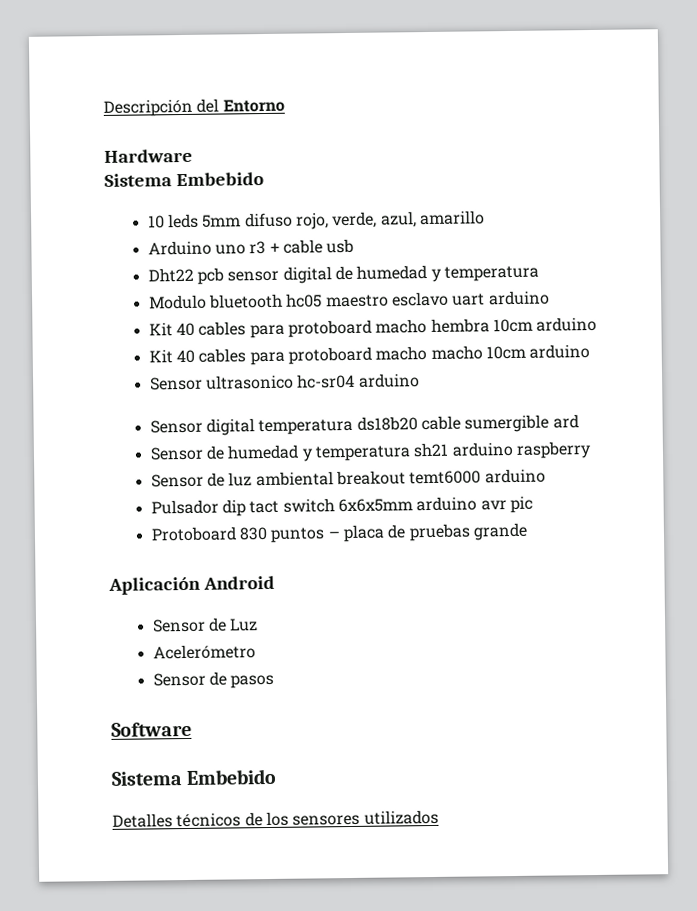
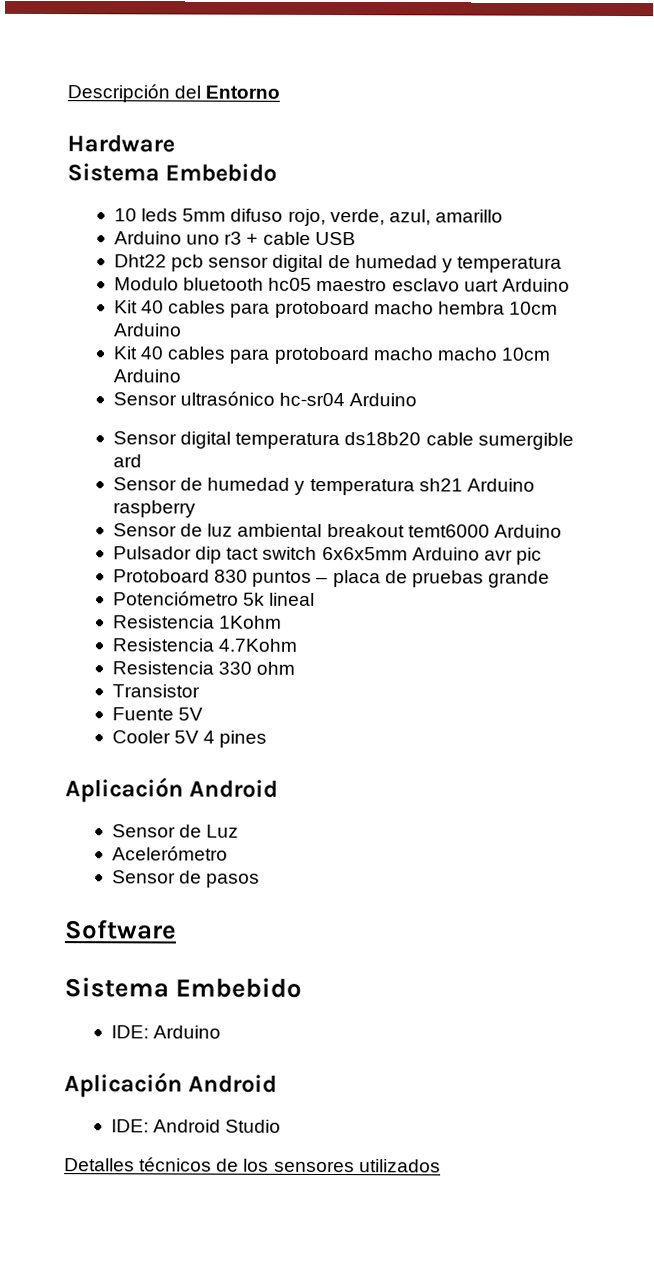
- Arduino uno r3 + cable usb
+ Arduino uno r3 + cable USB
- Modulo bluetooth hc05 maestro esclavo uart arduino
+ Modulo bluetooth hc05 maestro esclavo uart Arduino
- Kit 40 cables para protoboard macho hembra 10cm arduino
+ Kit 40 cables para protoboard macho hembra 10cm Arduino
- Kit 40 cables para protoboard macho macho 10cm arduino
- Sensor ultrasonico hc-sr04 arduino
+ Kit 40 cables para protoboard macho macho 10cm Arduino
+ Sensor ultrasónico hc-sr04 Arduino
- Sensor de humedad y temperatura sh21 arduino raspberry
+ Sensor de humedad y temperatura sh21 Arduino raspberry
- Sensor de luz ambiental breakout temt6000 arduino
+ Sensor de luz ambiental breakout temt6000 Arduino
- Pulsador dip tact switch 6x6x5mm arduino avr pic
+ Pulsador dip tact switch 6x6x5mm Arduino avr pic
+ Potenciómetro 5k lineal
+ Resistencia 1Kohm
+ Resistencia 4.7Kohm
+ Resistencia 330 ohm
+ Transistor
+ Fuente 5V
+ Cooler 5V 4 pines
+ IDE: Arduino
+ Aplicación Android
+ IDE: Android Studio

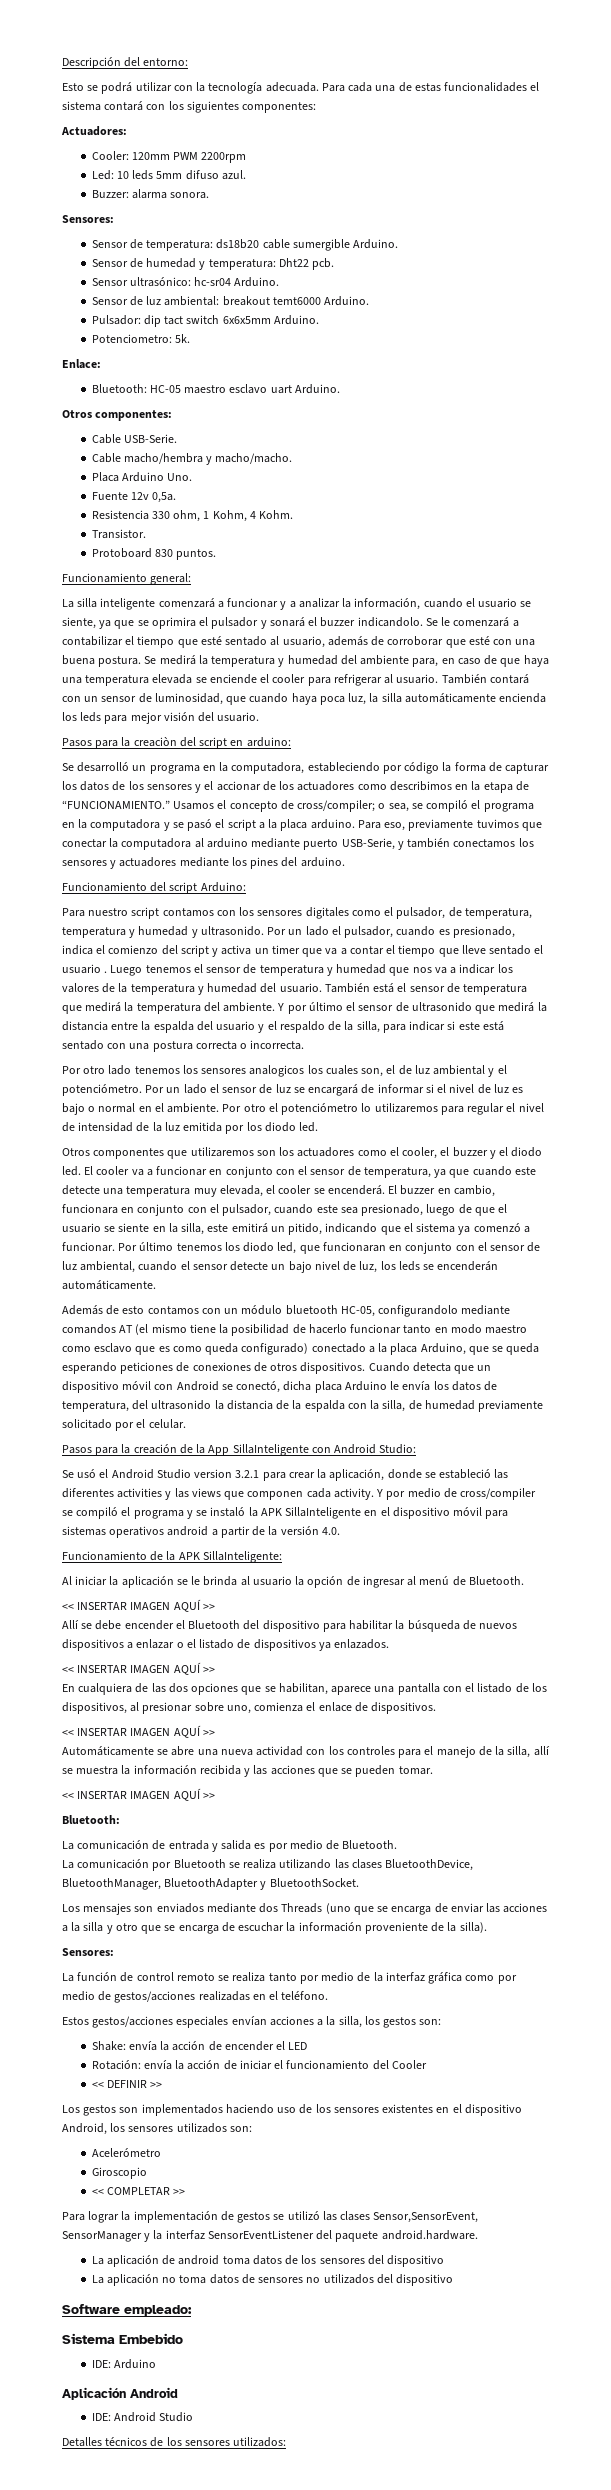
- Descripción del Entorno
- Hardware
- Sistema Embebido
- 10 leds 5mm difuso rojo, verde, azul, amarillo
- Arduino uno r3 + cable USB
- Dht22 pcb sensor digital de humedad y temperatura
- Modulo bluetooth hc05 maestro esclavo uart Arduino
- Kit 40 cables para protoboard macho hembra 10cm Arduino
- Kit 40 cables para protoboard macho macho 10cm Arduino
- Sensor ultrasónico hc-sr04 Arduino
- Sensor digital temperatura ds18b20 cable sumergible ard
+ Descripción del entorno:
+ Esto se podrá utilizar con la tecnología adecuada. Para cada una de estas funcionalidades el sistema contará con los siguientes componentes:
+ Actuadores:
+ Cooler: 120mm PWM 2200rpm
+ Led: 10 leds 5mm difuso azul.
+ Buzzer: alarma sonora.
+ Sensores:
+ Sensor de temperatura: ds18b20 cable sumergible Arduino.
- Sensor de humedad y temperatura sh21 Arduino raspberry
+ Sensor de humedad y temperatura: Dht22 pcb.
+ Sensor ultrasónico: hc-sr04 Arduino.
- Sensor de luz ambiental breakout temt6000 Arduino
- Pulsador dip tact switch 6x6x5mm Arduino avr pic
- Protoboard 830 puntos – placa de pruebas grande
- Potenciómetro 5k lineal
- Resistencia 1Kohm
- Resistencia 4.7Kohm
- Resistencia 330 ohm
- Transistor
- Fuente 5V
- Cooler 5V 4 pines
- Aplicación Android
- Sensor de Luz
+ Sensor de luz ambiental: breakout temt6000 Arduino.
+ Pulsador: dip tact switch 6x6x5mm Arduino.
+ Potenciometro: 5k.
+ Enlace:
+ Bluetooth: HC-05 maestro esclavo uart Arduino.
+ Otros componentes:
+ Cable USB-Serie.
+ Cable macho/hembra y macho/macho.
+ Placa Arduino Uno.
+ Fuente 12v 0,5a.
+ Resistencia 330 ohm, 1 Kohm, 4 Kohm.
+ Transistor.
+ Protoboard 830 puntos.
+ Funcionamiento general:
+ La silla inteligente comenzará a funcionar y a analizar la información, cuando el usuario se siente, ya que se oprimira el pulsador y sonará el buzzer indicandolo. Se le comenzará a contabilizar el tiempo que esté sentado al usuario, además de corroborar que esté con una buena postura. Se medirá la temperatura y humedad del ambiente para, en caso de que haya una temperatura elevada se enciende el cooler para refrigerar al usuario. También contará con un sensor de luminosidad, que cuando haya poca luz, la silla automáticamente encienda los leds para mejor visión del usuario.
+ Pasos para la creaciòn del script en arduino:
+ Se desarrolló un programa en la computadora, estableciendo por código la forma de capturar los datos de los sensores y el accionar de los actuadores como describimos en la etapa de “FUNCIONAMIENTO.” Usamos el concepto de cross/compiler; o sea, se compiló el programa en la computadora y se pasó el script a la placa arduino. Para eso, previamente tuvimos que conectar la computadora al arduino mediante puerto USB-Serie, y también conectamos los sensores y actuadores mediante los pines del arduino.
+ Funcionamiento del script Arduino:
+ Para nuestro script contamos con los sensores digitales como el pulsador, de temperatura, temperatura y humedad y ultrasonido. Por un lado el pulsador, cuando es presionado, indica el comienzo del script y activa un timer que va a contar el tiempo que lleve sentado el usuario . Luego tenemos el sensor de temperatura y humedad que nos va a indicar los valores de la temperatura y humedad del usuario. También está el sensor de temperatura que medirá la temperatura del ambiente. Y por último el sensor de ultrasonido que medirá la distancia entre la espalda del usuario y el respaldo de la silla, para indicar si este está sentado con una postura correcta o incorrecta.
+ Por otro lado tenemos los sensores analogicos los cuales son, el de luz ambiental y el potenciómetro. Por un lado el sensor de luz se encargará de informar si el nivel de luz es bajo o normal en el ambiente. Por otro el potenciómetro lo utilizaremos para regular el nivel de intensidad de la luz emitida por los diodo led.
+ Otros componentes que utilizaremos son los actuadores como el cooler, el buzzer y el diodo led. El cooler va a funcionar en conjunto con el sensor de temperatura, ya que cuando este detecte una temperatura muy elevada, el cooler se encenderá. El buzzer en cambio, funcionara en conjunto con el pulsador, cuando este sea presionado, luego de que el usuario se siente en la silla, este emitirá un pitido, indicando que el sistema ya comenzó a funcionar. Por último tenemos los diodo led, que funcionaran en conjunto con el sensor de luz ambiental, cuando el sensor detecte un bajo nivel de luz, los leds se encenderán automáticamente.
+ Además de esto contamos con un módulo bluetooth HC-05, configurandolo mediante comandos AT (el mismo tiene la posibilidad de hacerlo funcionar tanto en modo maestro como esclavo que es como queda configurado) conectado a la placa Arduino, que se queda esperando peticiones de conexiones de otros dispositivos. Cuando detecta que un dispositivo móvil con Android se conectó, dicha placa Arduino le envía los datos de temperatura, del ultrasonido la distancia de la espalda con la silla, de humedad previamente solicitado por el celular.
+ Pasos para la creación de la App SillaInteligente con Android Studio:
+ Se usó el Android Studio version 3.2.1 para crear la aplicación, donde se estableció las diferentes activities y las views que componen cada activity. Y por medio de cross/compiler se compiló el programa y se instaló la APK SillaInteligente en el dispositivo móvil para sistemas operativos android a partir de la versión 4.0.
+ Funcionamiento de la APK SillaInteligente:
+ Al iniciar la aplicación se le brinda al usuario la opción de ingresar al menú de Bluetooth.
+ << INSERTAR IMAGEN AQUÍ >>
+ Allí se debe encender el Bluetooth del dispositivo para habilitar la búsqueda de nuevos dispositivos a enlazar o el listado de dispositivos ya enlazados.
+ << INSERTAR IMAGEN AQUÍ >>
+ En cualquiera de las dos opciones que se habilitan, aparece una pantalla con el listado de los dispositivos, al presionar sobre uno, comienza el enlace de dispositivos.
+ << INSERTAR IMAGEN AQUÍ >>
+ Automáticamente se abre una nueva actividad con los controles para el manejo de la silla, allí se muestra la información recibida y las acciones que se pueden tomar.
+ << INSERTAR IMAGEN AQUÍ >>
+ Bluetooth:
+ La comunicación de entrada y salida es por medio de Bluetooth.
+ La comunicación por Bluetooth se realiza utilizando las clases BluetoothDevice, BluetoothManager, BluetoothAdapter y BluetoothSocket.
+ Los mensajes son enviados mediante dos Threads (uno que se encarga de enviar las acciones a la silla y otro que se encarga de escuchar la información proveniente de la silla).
+ Sensores:
+ La función de control remoto se realiza tanto por medio de la interfaz gráfica como por medio de gestos/acciones realizadas en el teléfono.
+ Estos gestos/acciones especiales envían acciones a la silla, los gestos son:
+ Shake: envía la acción de encender el LED
+ Rotación: envía la acción de iniciar el funcionamiento del Cooler
+ << DEFINIR >>
+ Los gestos son implementados haciendo uso de los sensores existentes en el dispositivo Android, los sensores utilizados son:
  Acelerómetro
- Sensor de pasos
+ Giroscopio
+ << COMPLETAR >>
+ Para lograr la implementación de gestos se utilizó las clases Sensor,SensorEvent, SensorManager y la interfaz SensorEventListener del paquete android.hardware.
+ La aplicación de android toma datos de los sensores del dispositivo
+ La aplicación no toma datos de sensores no utilizados del dispositivo
- Software
+ Software empleado:
- Detalles técnicos de los sensores utilizados
+ Detalles técnicos de los sensores utilizados:

